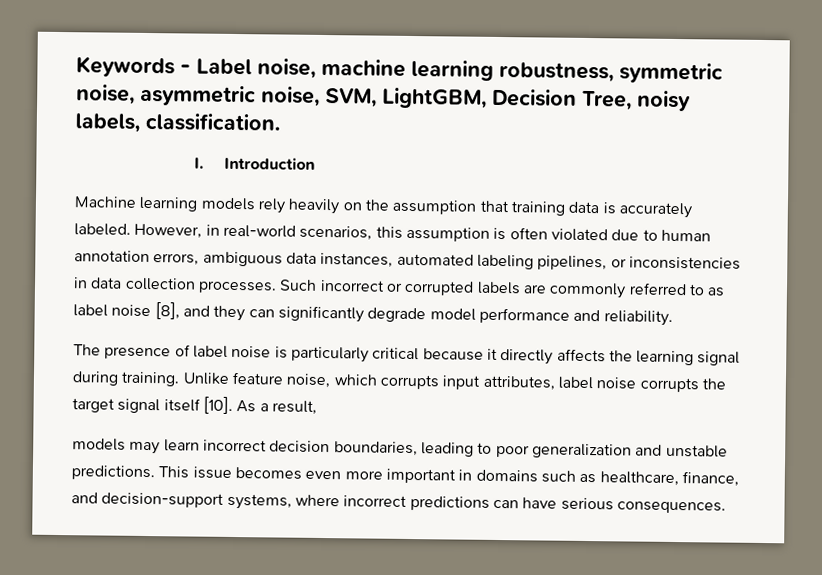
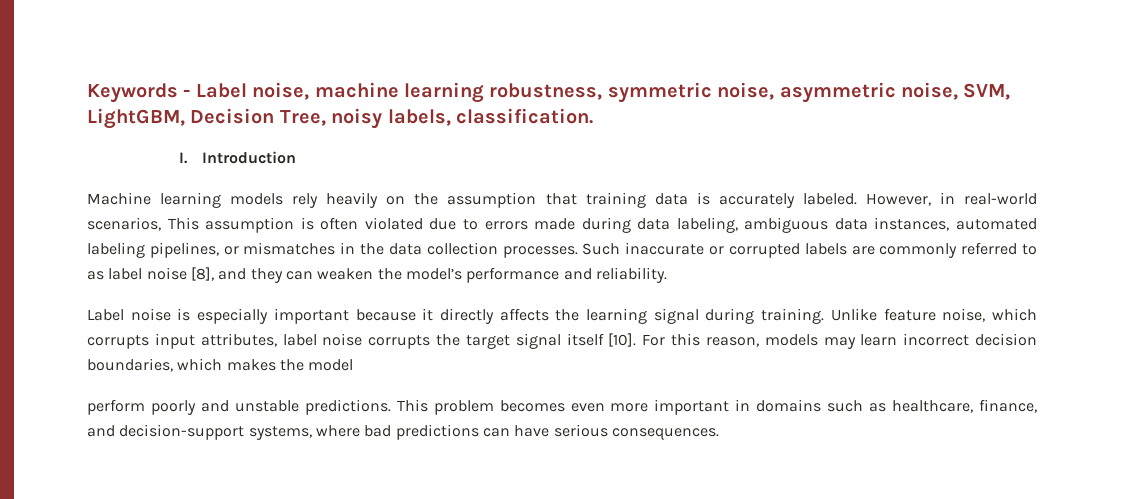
- However, in real-world scenarios, this assumption is often violated due to human annotation errors, ambiguous data instances, automated labeling pipelines, or inconsistencies in data collection processes.
+ However, in real-world scenarios, This assumption is often violated due to errors made during data labeling, ambiguous data instances, automated labeling pipelines, or mismatches in the data collection processes.
- Such incorrect or corrupted labels are commonly referred to as label noise [8], and they can significantly degrade model performance and reliability.
+ Such inaccurate or corrupted labels are commonly referred to as label noise [8], and they can weaken the model’s performance and reliability.
- The presence of label noise is particularly critical because it directly affects the learning signal during training.
+ Label noise is especially important because it directly affects the learning signal during training.
- As a result,
- models may learn incorrect decision boundaries, leading to poor generalization and unstable predictions.
+ For this reason, models may learn incorrect decision boundaries, which makes the model
+ perform poorly and unstable predictions.
- This issue becomes even more important in domains such as healthcare, finance, and decision-support systems, where incorrect predictions can have serious consequences.
+ This problem becomes even more important in domains such as healthcare, finance, and decision-support systems, where bad predictions can have serious consequences.

